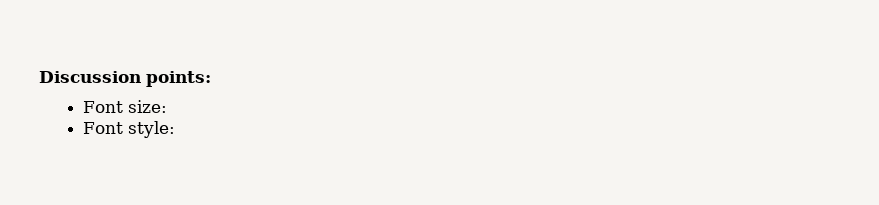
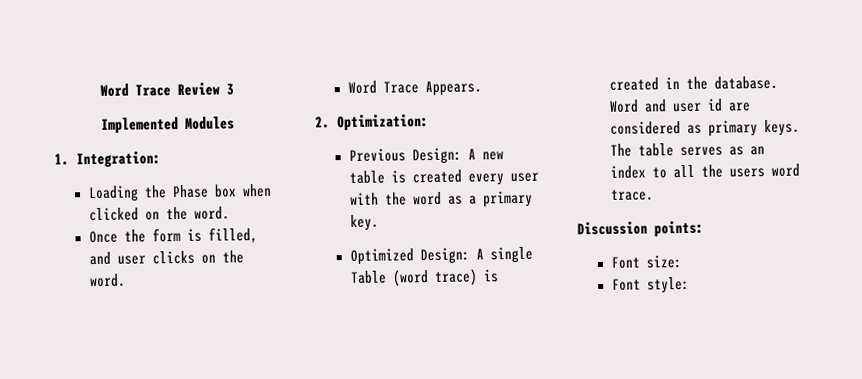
+ Word Trace Review 3
+ Implemented Modules
+ 1. Integration:
+ Loading the Phase box when clicked on the word.
+ Once the form is filled, and user clicks on the word.
+ Word Trace Appears.
+ 2. Optimization:
+ Previous Design: A new table is created every user with the word as a primary key.
+ Optimized Design: A single Table (word trace) is created in the database. Word and user id are considered as primary keys. The table serves as an index to all the users word trace.

